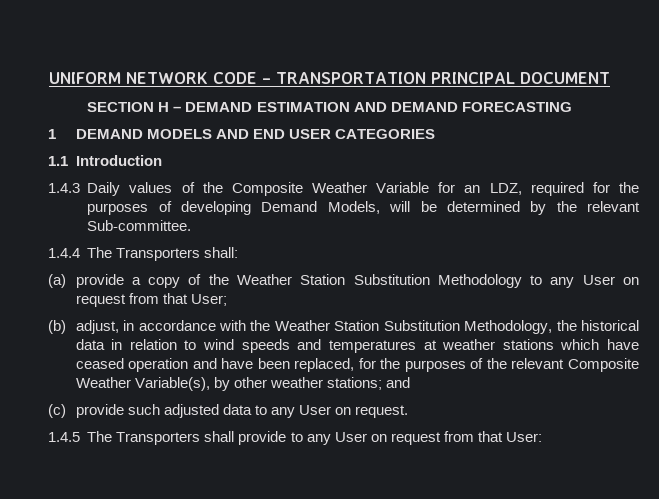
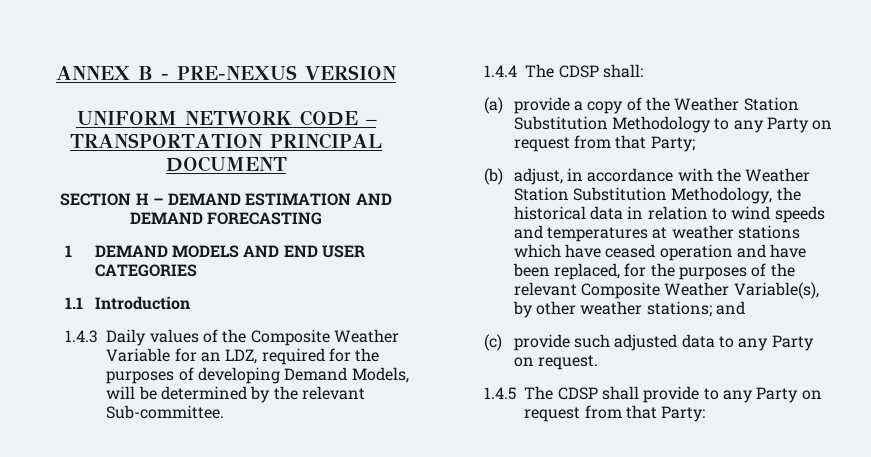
+ ANNEX B - PRE-NEXUS VERSION
- 1.4.4 The Transporters shall:
+ 1.4.4 The CDSP shall:
- (a) provide a copy of the Weather Station Substitution Methodology to any User on request from that User;
+ (a) provide a copy of the Weather Station Substitution Methodology to any Party on request from that Party;
- (c) provide such adjusted data to any User on request.
+ (c) provide such adjusted data to any Party on request.
- 1.4.5 The Transporters shall provide to any User on request from that User:
+ 1.4.5 The CDSP shall provide to any Party on request from that Party:

